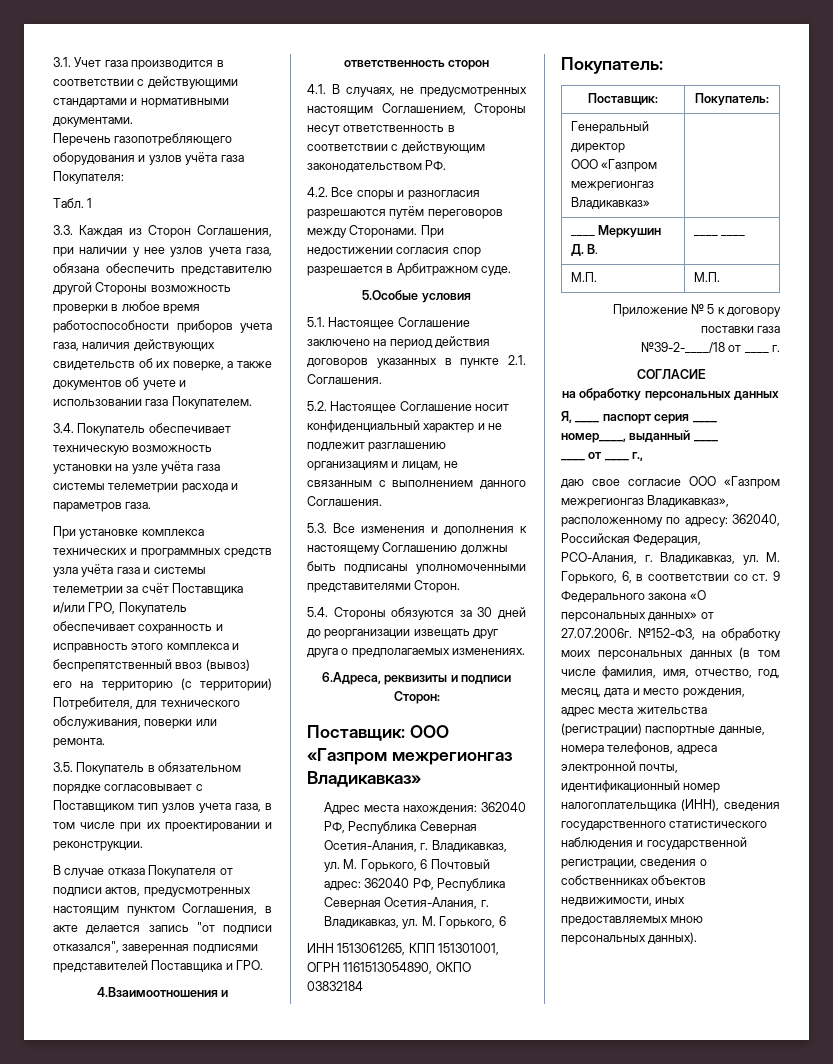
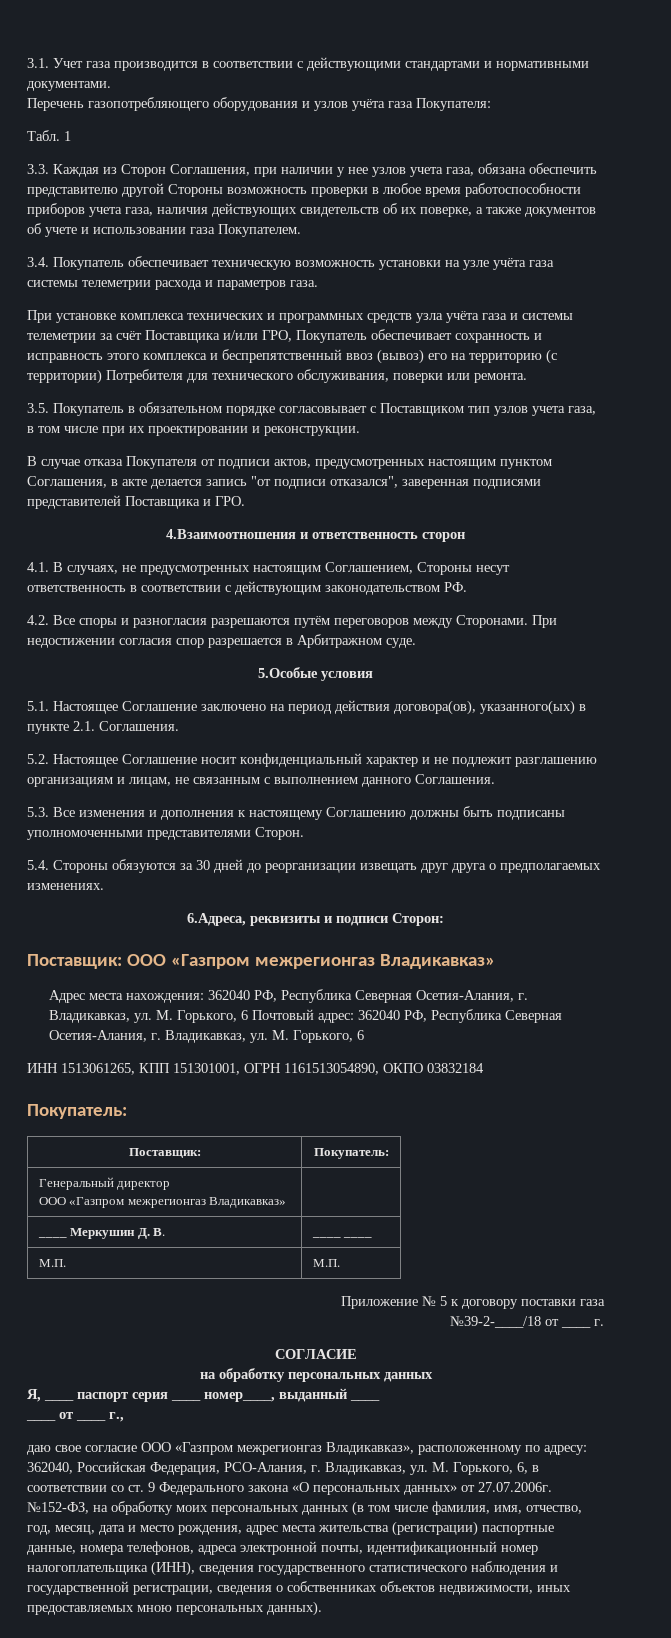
- При установке комплекса технических и программных средств узла учёта газа и системы телеметрии за счёт Поставщика и/или ГРО, Покупатель обеспечивает сохранность и исправность этого комплекса и беспрепятственный ввоз (вывоз) его на территорию (с территории) Потребителя, для технического обслуживания, поверки или ремонта.
+ При установке комплекса технических и программных средств узла учёта газа и системы телеметрии за счёт Поставщика и/или ГРО, Покупатель обеспечивает сохранность и исправность этого комплекса и беспрепятственный ввоз (вывоз) его на территорию (с территории) Потребителя для технического обслуживания, поверки или ремонта.
- 5.1. Настоящее Соглашение заключено на период действия договоров указанных в пункте 2.1. Соглашения.
+ 5.1. Настоящее Соглашение заключено на период действия договора(ов), указанного(ых) в пункте 2.1. Соглашения.

